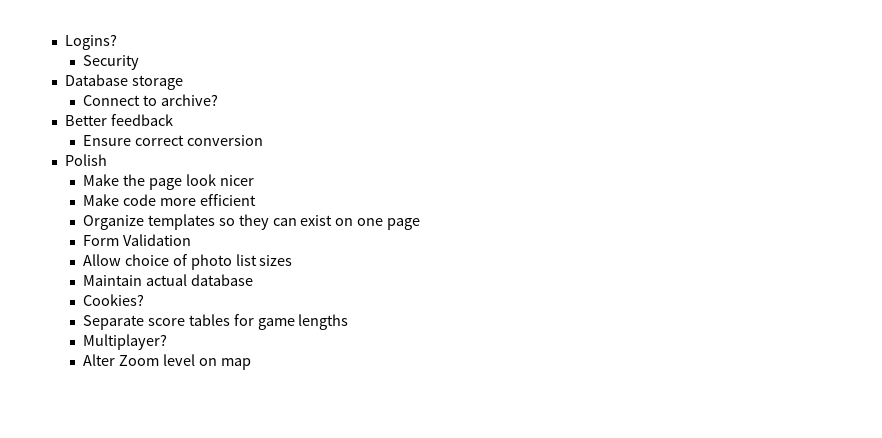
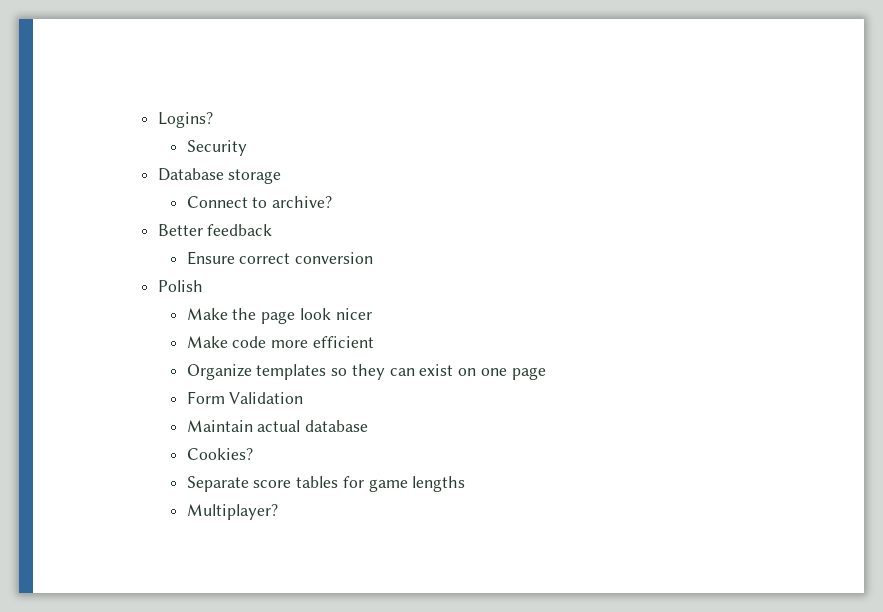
- Allow choice of photo list sizes
- Alter Zoom level on map

